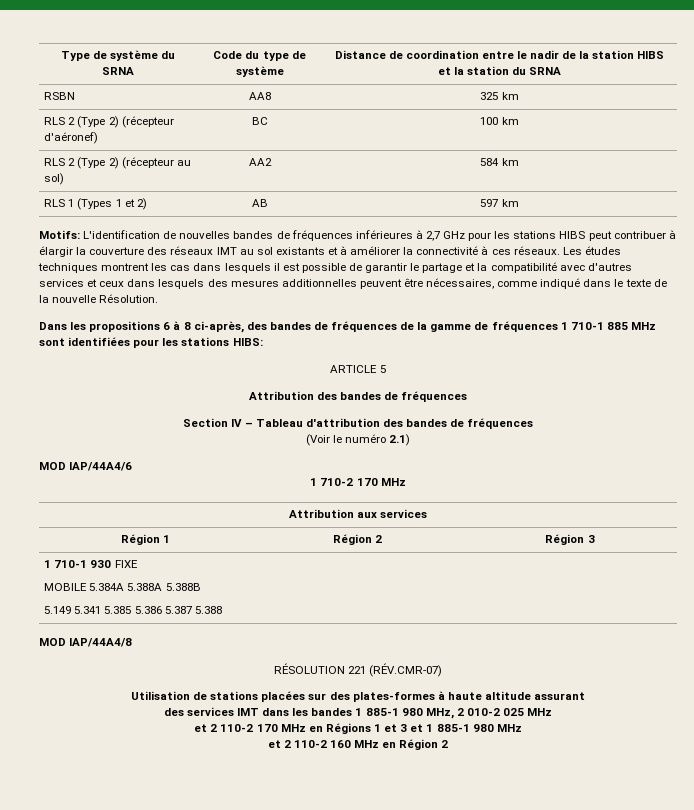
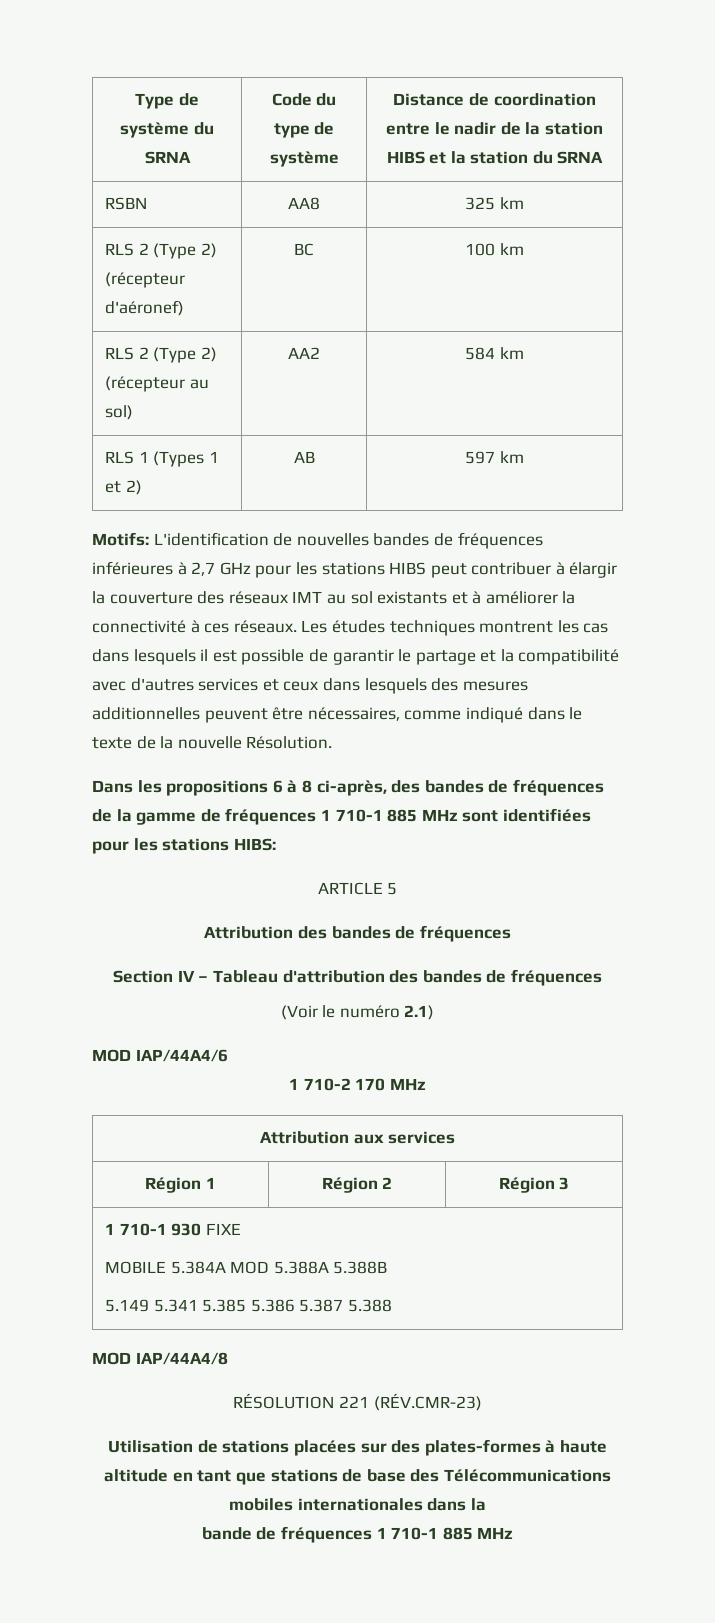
  1 710-1 930 FIXE
- MOBILE 5.384A 5.388A 5.388B
+ MOBILE 5.384A MOD 5.388A 5.388B
- RÉSOLUTION 221 (RÉV.CMR-07)
+ RÉSOLUTION 221 (RÉV.CMR-23)
- Utilisation de stations placées sur des plates-formes à haute altitude assurant
- des services IMT dans les bandes 1 885-1 980 MHz, 2 010-2 025 MHz
- et 2 110-2 170 MHz en Régions 1 et 3 et 1 885-1 980 MHz
- et 2 110-2 160 MHz en Région 2
+ Utilisation de stations placées sur des plates-formes à haute altitude en tant que stations de base des Télécommunications mobiles internationales dans la
+ bande de fréquences 1 710-1 885 MHz

